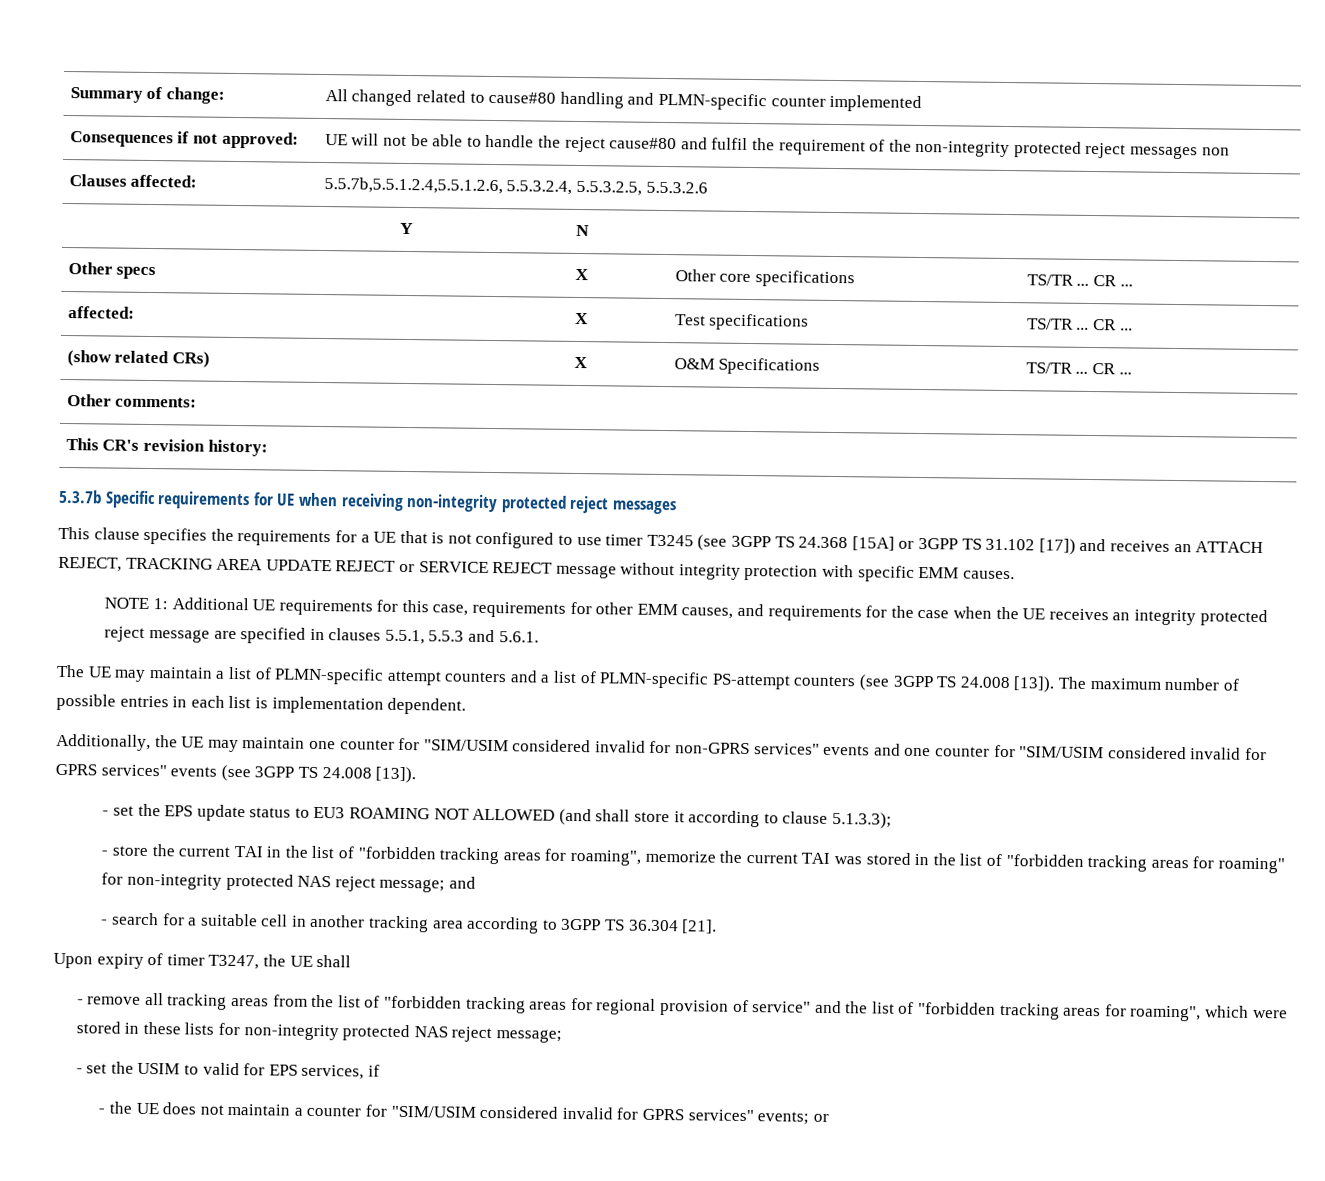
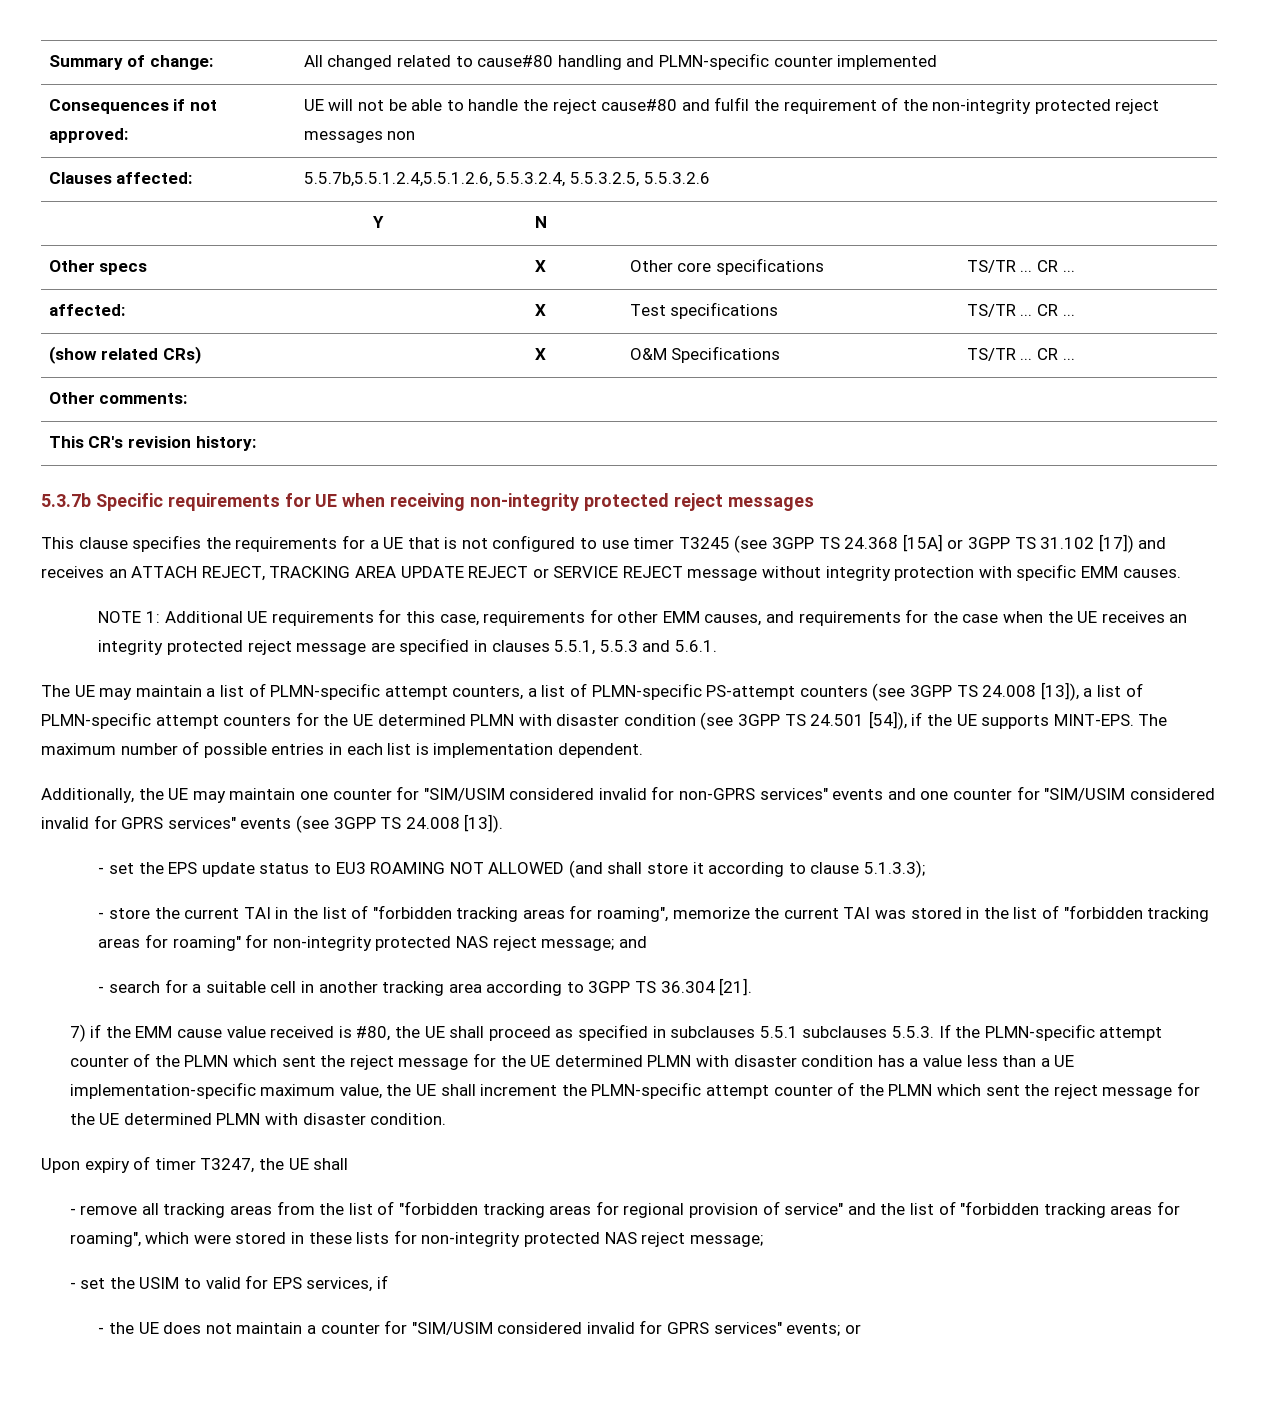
- The UE may maintain a list of PLMN-specific attempt counters and a list of PLMN-specific PS-attempt counters (see 3GPP TS 24.008 [13]).
+ The UE may maintain a list of PLMN-specific attempt counters, a list of PLMN-specific PS-attempt counters (see 3GPP TS 24.008 [13]), a list of PLMN-specific attempt counters for the UE determined PLMN with disaster condition (see 3GPP TS 24.501 [54]), if the UE supports MINT-EPS.
+ 7) if the EMM cause value received is #80, the UE shall proceed as specified in subclauses 5.5.1 subclauses 5.5.3. If the PLMN-specific attempt counter of the PLMN which sent the reject message for the UE determined PLMN with disaster condition has a value less than a UE implementation-specific maximum value, the UE shall increment the PLMN-specific attempt counter of the PLMN which sent the reject message for the UE determined PLMN with disaster condition.

